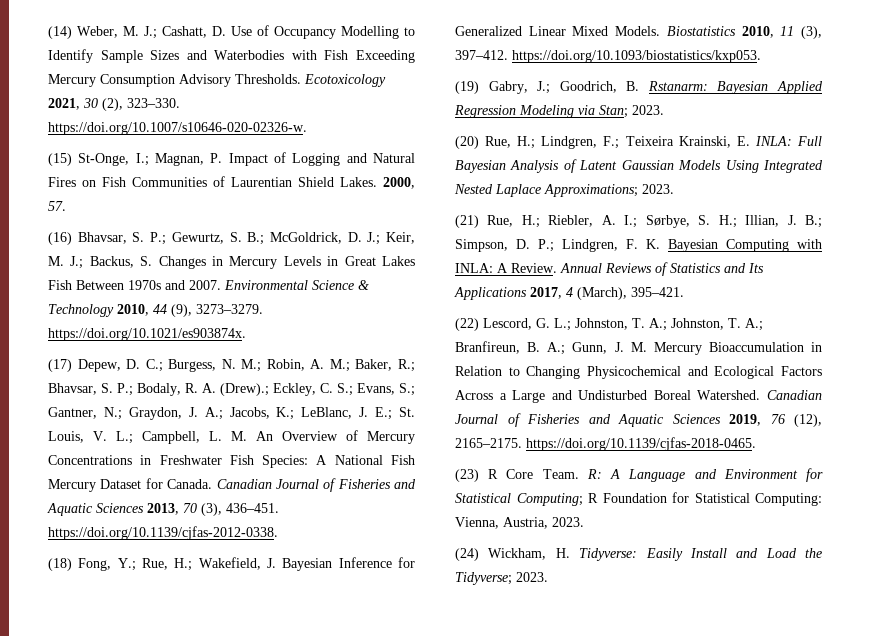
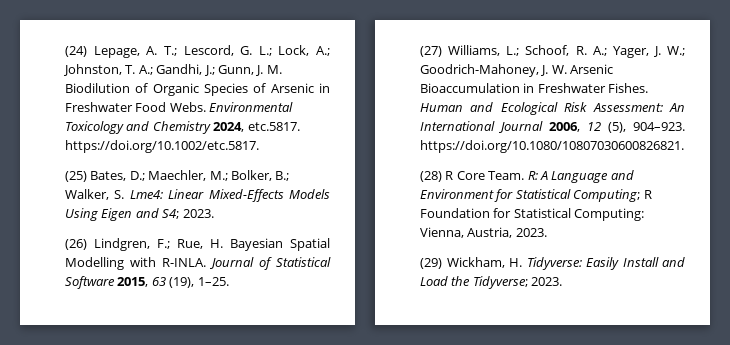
- (14) Weber, M. J.; Cashatt, D. Use of Occupancy Modelling to Identify Sample Sizes and Waterbodies with Fish Exceeding Mercury Consumption Advisory Thresholds. Ecotoxicology 2021, 30 (2), 323–330. https://doi.org/10.1007/s10646-020-02326-w.
- (15) St-Onge, I.; Magnan, P. Impact of Logging and Natural Fires on Fish Communities of Laurentian Shield Lakes. 2000, 57.
- (16) Bhavsar, S. P.; Gewurtz, S. B.; McGoldrick, D. J.; Keir, M. J.; Backus, S. Changes in Mercury Levels in Great Lakes Fish Between 1970s and 2007. Environmental Science & Technology 2010, 44 (9), 3273–3279. https://doi.org/10.1021/es903874x.
- (17) Depew, D. C.; Burgess, N. M.; Robin, A. M.; Baker, R.; Bhavsar, S. P.; Bodaly, R. A. (Drew).; Eckley, C. S.; Evans, S.; Gantner, N.; Graydon, J. A.; Jacobs, K.; LeBlanc, J. E.; St. Louis, V. L.; Campbell, L. M. An Overview of Mercury Concentrations in Freshwater Fish Species: A National Fish Mercury Dataset for Canada. Canadian Journal of Fisheries and Aquatic Sciences 2013, 70 (3), 436–451. https://doi.org/10.1139/cjfas-2012-0338.
- (18) Fong, Y.; Rue, H.; Wakefield, J. Bayesian Inference for Generalized Linear Mixed Models. Biostatistics 2010, 11 (3), 397–412. https://doi.org/10.1093/biostatistics/kxp053.
- (19) Gabry, J.; Goodrich, B. Rstanarm: Bayesian Applied Regression Modeling via Stan; 2023.
- (20) Rue, H.; Lindgren, F.; Teixeira Krainski, E. INLA: Full Bayesian Analysis of Latent Gaussian Models Using Integrated Nested Laplace Approximations; 2023.
- (21) Rue, H.; Riebler, A. I.; Sørbye, S. H.; Illian, J. B.; Simpson, D. P.; Lindgren, F. K. Bayesian Computing with INLA: A Review. Annual Reviews of Statistics and Its Applications 2017, 4 (March), 395–421.
- (22) Lescord, G. L.; Johnston, T. A.; Johnston, T. A.; Branfireun, B. A.; Gunn, J. M. Mercury Bioaccumulation in Relation to Changing Physicochemical and Ecological Factors Across a Large and Undisturbed Boreal Watershed. Canadian Journal of Fisheries and Aquatic Sciences 2019, 76 (12), 2165–2175. https://doi.org/10.1139/cjfas-2018-0465.
- (23) R Core Team.
+ (24) Lepage, A. T.; Lescord, G. L.; Lock, A.; Johnston, T. A.; Gandhi, J.; Gunn, J. M. Biodilution of Organic Species of Arsenic in Freshwater Food Webs. Environmental Toxicology and Chemistry 2024, etc.5817. https://doi.org/10.1002/etc.5817.
+ (25) Bates, D.; Maechler, M.; Bolker, B.; Walker, S. Lme4: Linear Mixed-Effects Models Using Eigen and S4; 2023.
+ (26) Lindgren, F.; Rue, H. Bayesian Spatial Modelling with R-INLA. Journal of Statistical Software 2015, 63 (19), 1–25.
+ (27) Williams, L.; Schoof, R. A.; Yager, J. W.; Goodrich-Mahoney, J. W. Arsenic Bioaccumulation in Freshwater Fishes. Human and Ecological Risk Assessment: An International Journal 2006, 12 (5), 904–923. https://doi.org/10.1080/10807030600826821.
+ (28) R Core Team.
- (24) Wickham, H. Tidyverse: Easily Install and Load the Tidyverse; 2023.
+ (29) Wickham, H. Tidyverse: Easily Install and Load the Tidyverse; 2023.

